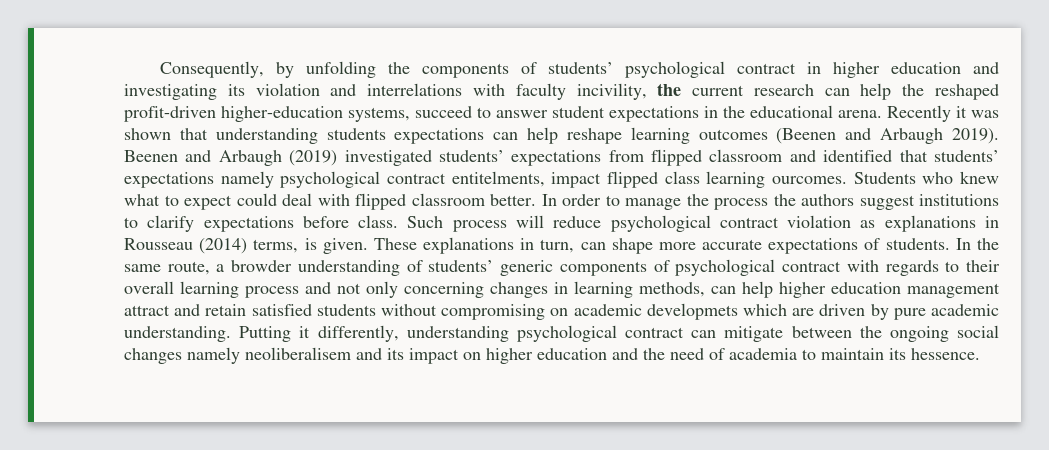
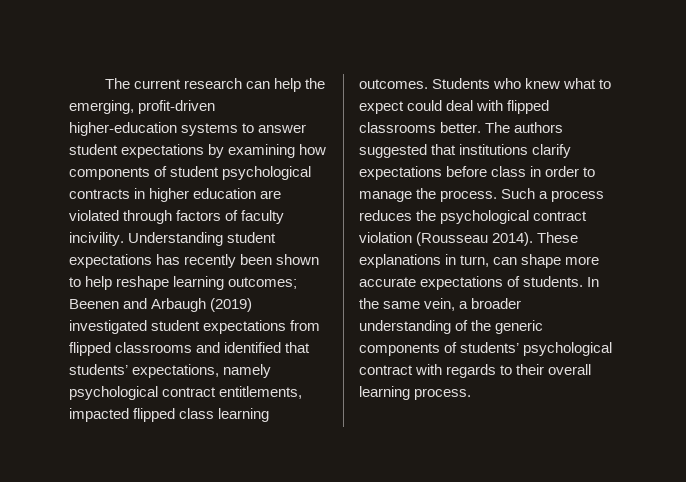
- Consequently, by unfolding the components of students’ psychological contract in higher education and investigating its violation and interrelations with faculty incivility, the current research can help the reshaped profit-driven higher-education systems, succeed to answer student expectations in the educational arena. Recently it was shown that understanding students expectations can help reshape learning outcomes (Beenen and Arbaugh 2019). Beenen and Arbaugh (2019) investigated students’ expectations from flipped classroom and identified that students’ expectations namely psychological contract entitelments, impact flipped class learning ourcomes.
+ The current research can help the emerging, profit-driven higher-education systems to answer student expectations by examining how components of student psychological contracts in higher education are violated through factors of faculty incivility. Understanding student expectations has recently been shown to help reshape learning outcomes; Beenen and Arbaugh (2019) investigated student expectations from flipped classrooms and identified that students’ expectations, namely psychological contract entitlements, impacted flipped class learning outcomes.
- Students who knew what to expect could deal with flipped classroom better. In order to manage the process the authors suggest institutions to clarify expectations before class. Such process will reduce psychological contract violation as explanations in Rousseau (2014) terms, is given.
+ Students who knew what to expect could deal with flipped classrooms better. The authors suggested that institutions clarify expectations before class in order to manage the process. Such a process reduces the psychological contract violation (Rousseau 2014).
- In the same route, a browder understanding of students’ generic components of psychological contract with regards to their overall learning process and not only concerning changes in learning methods, can help higher education management attract and retain satisfied students without compromising on academic developmets which are driven by pure academic understanding. Putting it differently, understanding psychological contract can mitigate between the ongoing social changes namely neoliberalisem and its impact on higher education and the need of academia to maintain its hessence.
+ In the same vein, a broader understanding of the generic components of students’ psychological contract with regards to their overall learning process.

